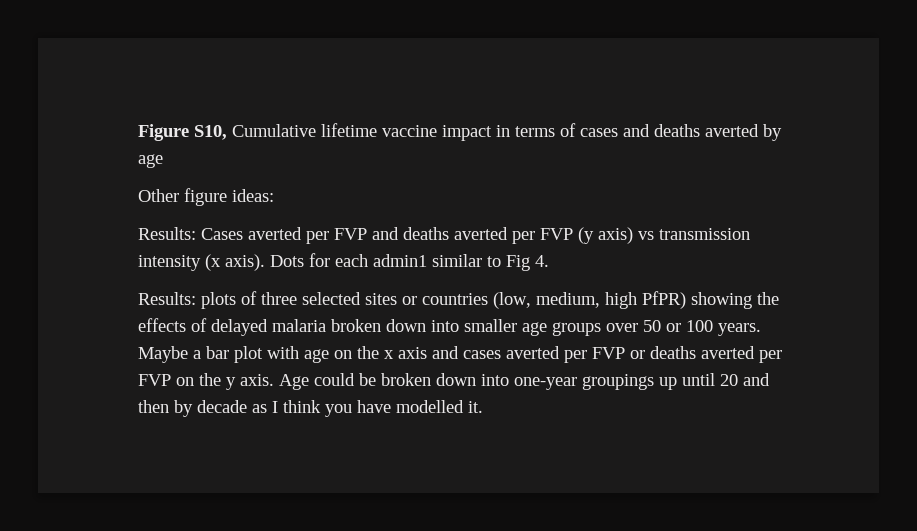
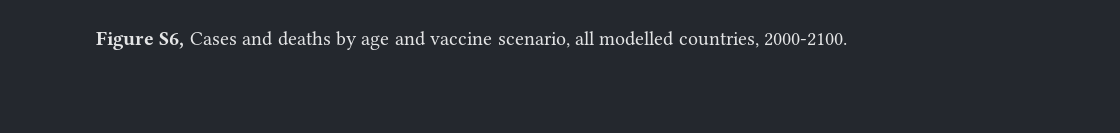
- Figure S10, Cumulative lifetime vaccine impact in terms of cases and deaths averted by age
- Other figure ideas:
- Results: Cases averted per FVP and deaths averted per FVP (y axis) vs transmission intensity (x axis). Dots for each admin1 similar to Fig 4.
- Results: plots of three selected sites or countries (low, medium, high PfPR) showing the effects of delayed malaria broken down into smaller age groups over 50 or 100 years. Maybe a bar plot with age on the x axis and cases averted per FVP or deaths averted per FVP on the y axis. Age could be broken down into one-year groupings up until 20 and then by decade as I think you have modelled it.
+ Figure S6, Cases and deaths by age and vaccine scenario, all modelled countries, 2000-2100.

